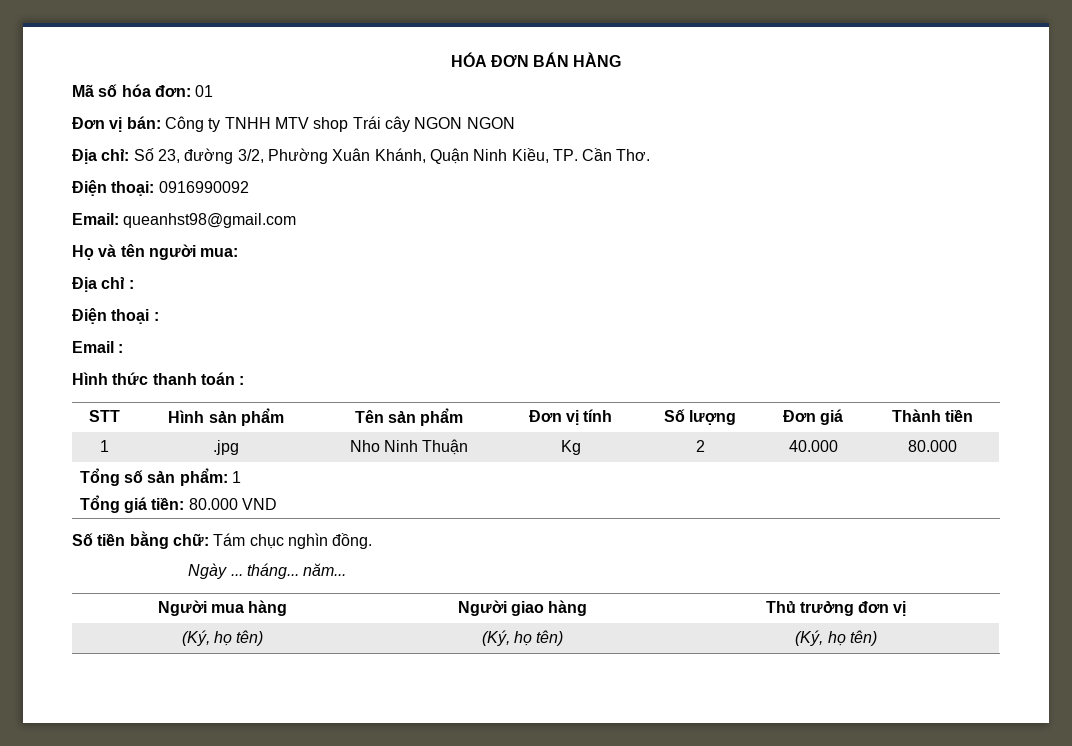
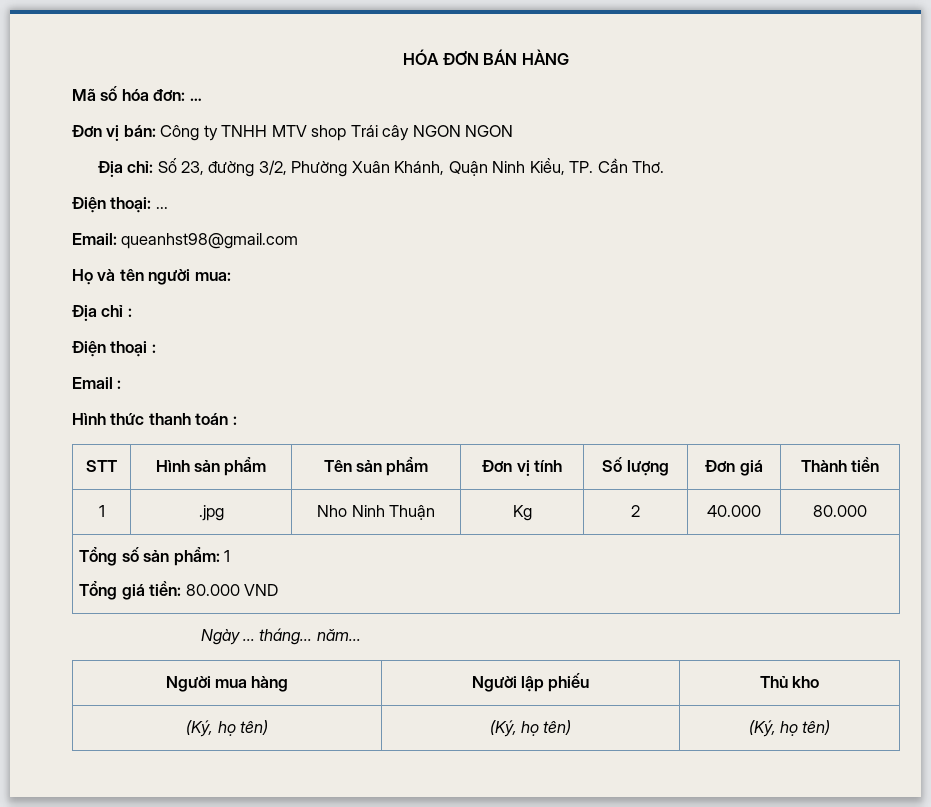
- Mã số hóa đơn: 01
+ Mã số hóa đơn: …
- Điện thoại: 0916990092
+ Điện thoại: ...
- Số tiền bằng chữ: Tám chục nghìn đồng.
- Người mua hàng | Người giao hàng | Thủ trưởng đơn vị
+ Người mua hàng | Người lập phiếu | Thủ kho

